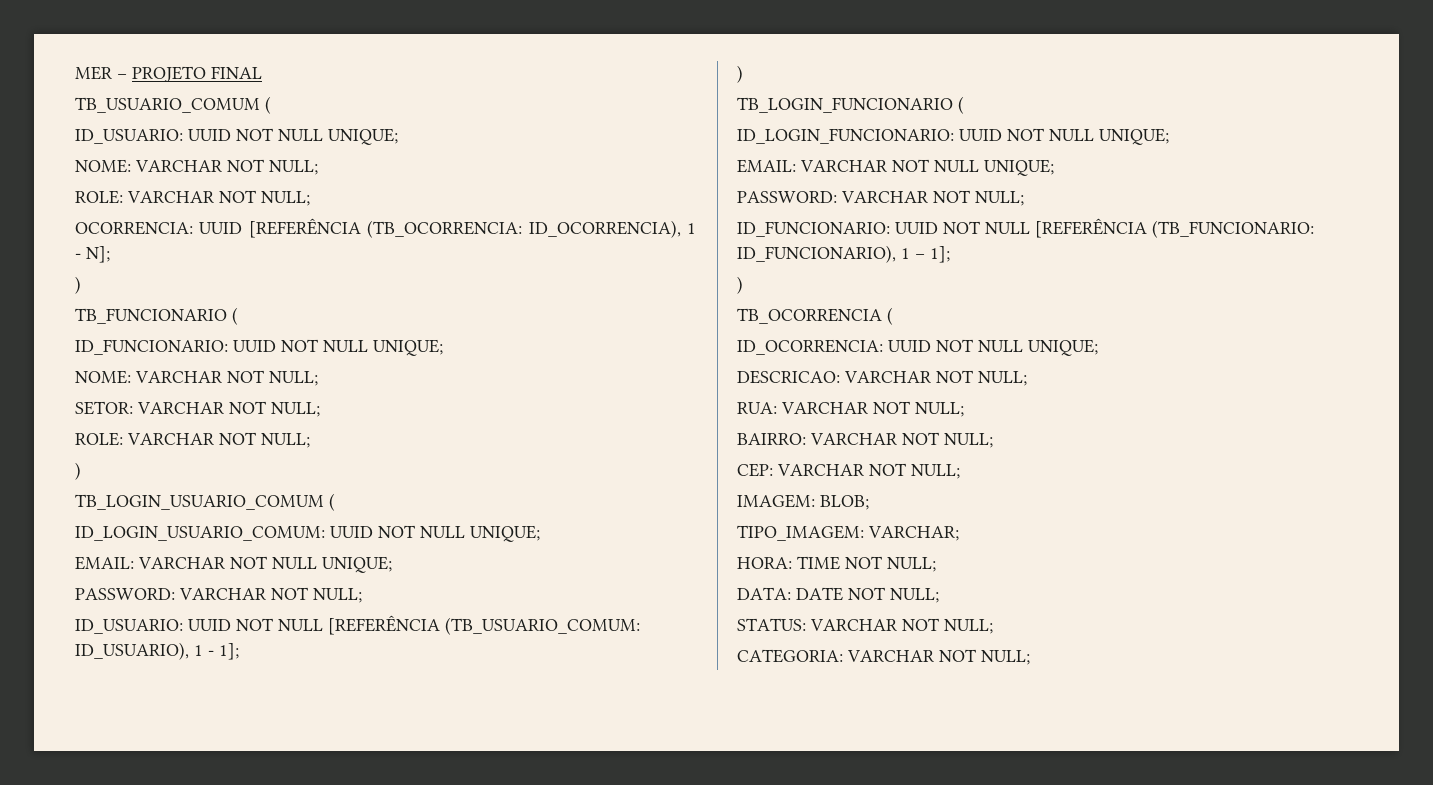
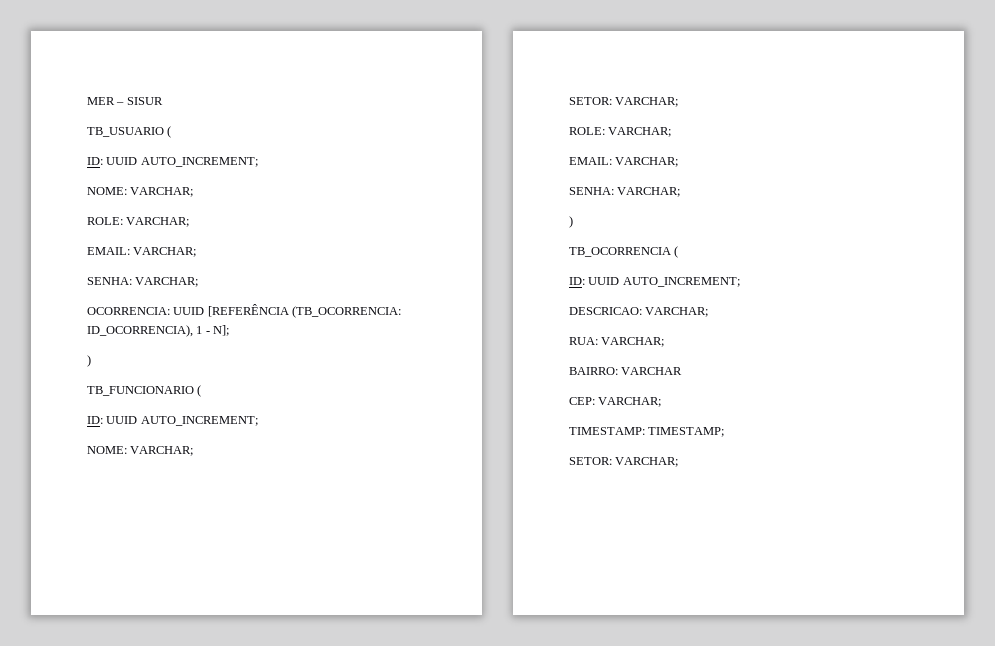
- MER – PROJETO FINAL
- TB_USUARIO_COMUM (
- ID_USUARIO: UUID NOT NULL UNIQUE;
- NOME: VARCHAR NOT NULL;
- ROLE: VARCHAR NOT NULL;
+ MER – SISUR
+ TB_USUARIO (
+ ID: UUID AUTO_INCREMENT;
+ NOME: VARCHAR;
+ ROLE: VARCHAR;
+ EMAIL: VARCHAR;
+ SENHA: VARCHAR;
  TB_FUNCIONARIO (
- ID_FUNCIONARIO: UUID NOT NULL UNIQUE;
- NOME: VARCHAR NOT NULL;
- SETOR: VARCHAR NOT NULL;
- ROLE: VARCHAR NOT NULL;
- )
- TB_LOGIN_USUARIO_COMUM (
- ID_LOGIN_USUARIO_COMUM: UUID NOT NULL UNIQUE;
- EMAIL: VARCHAR NOT NULL UNIQUE;
- PASSWORD: VARCHAR NOT NULL;
- ID_USUARIO: UUID NOT NULL [REFERÊNCIA (TB_USUARIO_COMUM: ID_USUARIO), 1 - 1];
- )
- TB_LOGIN_FUNCIONARIO (
- ID_LOGIN_FUNCIONARIO: UUID NOT NULL UNIQUE;
- EMAIL: VARCHAR NOT NULL UNIQUE;
- PASSWORD: VARCHAR NOT NULL;
- ID_FUNCIONARIO: UUID NOT NULL [REFERÊNCIA (TB_FUNCIONARIO: ID_FUNCIONARIO), 1 – 1];
+ ID: UUID AUTO_INCREMENT;
+ NOME: VARCHAR;
+ SETOR: VARCHAR;
+ ROLE: VARCHAR;
+ EMAIL: VARCHAR;
+ SENHA: VARCHAR;
  )
  TB_OCORRENCIA (
- ID_OCORRENCIA: UUID NOT NULL UNIQUE;
- DESCRICAO: VARCHAR NOT NULL;
- RUA: VARCHAR NOT NULL;
+ ID: UUID AUTO_INCREMENT;
+ DESCRICAO: VARCHAR;
+ RUA: VARCHAR;
- BAIRRO: VARCHAR NOT NULL;
+ BAIRRO: VARCHAR
- CEP: VARCHAR NOT NULL;
- IMAGEM: BLOB;
- TIPO_IMAGEM: VARCHAR;
- HORA: TIME NOT NULL;
- DATA: DATE NOT NULL;
- STATUS: VARCHAR NOT NULL;
- CATEGORIA: VARCHAR NOT NULL;
+ CEP: VARCHAR;
+ TIMESTAMP: TIMESTAMP;
+ SETOR: VARCHAR;

